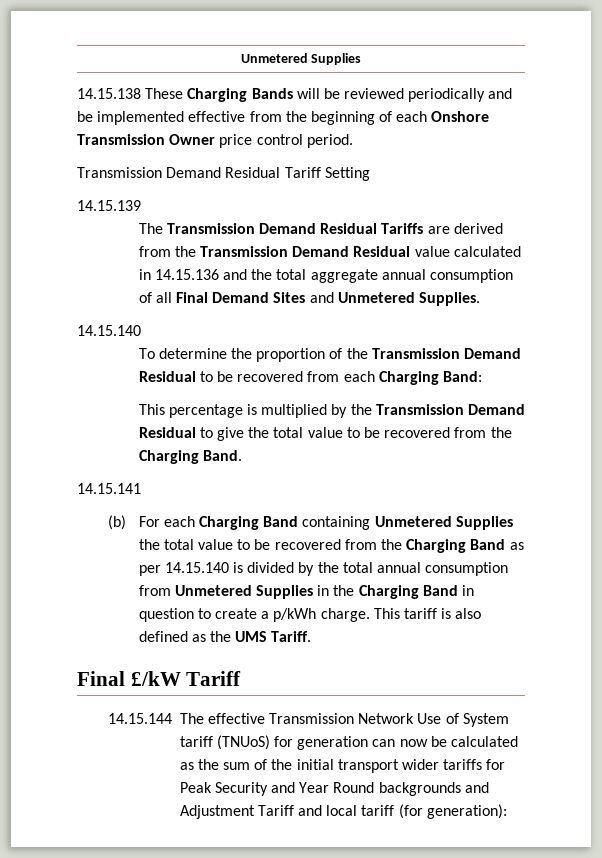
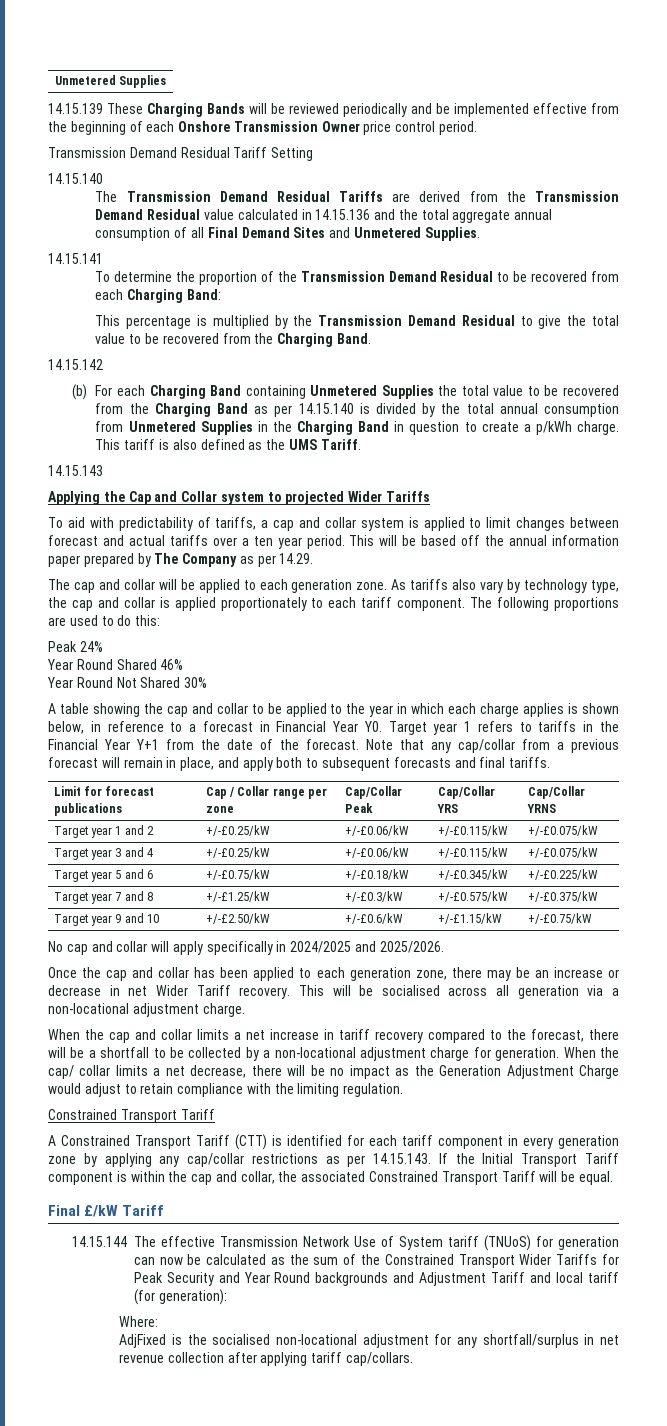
- 14.15.138 These Charging Bands will be reviewed periodically and be implemented effective from the beginning of each Onshore Transmission Owner price control period.
+ 14.15.139 These Charging Bands will be reviewed periodically and be implemented effective from the beginning of each Onshore Transmission Owner price control period.
  Transmission Demand Residual Tariff Setting
- 14.15.139
+ 14.15.140
  The Transmission Demand Residual Tariffs are derived from the Transmission Demand Residual value calculated in 14.15.136 and the total aggregate annual consumption of all Final Demand Sites and Unmetered Supplies.
- 14.15.140
+ 14.15.141
- 14.15.141
+ 14.15.142
+ 14.15.143
+ Applying the Cap and Collar system to projected Wider Tariffs
+ To aid with predictability of tariffs, a cap and collar system is applied to limit changes between forecast and actual tariffs over a ten year period. This will be based off the annual information paper prepared by The Company as per 14.29.
+ The cap and collar will be applied to each generation zone. As tariffs also vary by technology type, the cap and collar is applied proportionately to each tariff component. The following proportions are used to do this:
+ Peak 24%
+ Year Round Shared 46%
+ Year Round Not Shared 30%
+ A table showing the cap and collar to be applied to the year in which each charge applies is shown below, in reference to a forecast in Financial Year Y0. Target year 1 refers to tariffs in the Financial Year Y+1 from the date of the forecast. Note that any cap/collar from a previous forecast will remain in place, and apply both to subsequent forecasts and final tariffs.
+ Limit for forecast publications | Cap / Collar range per zone | Cap/Collar Peak | Cap/Collar YRS | Cap/Collar YRNS
+ Target year 1 and 2 | +/-£0.25/kW | +/-£0.06/kW | +/-£0.115/kW | +/-£0.075/kW
+ Target year 3 and 4 | +/-£0.25/kW | +/-£0.06/kW | +/-£0.115/kW | +/-£0.075/kW
+ Target year 5 and 6 | +/-£0.75/kW | +/-£0.18/kW | +/-£0.345/kW | +/-£0.225/kW
+ Target year 7 and 8 | +/-£1.25/kW | +/-£0.3/kW | +/-£0.575/kW | +/-£0.375/kW
+ Target year 9 and 10 | +/-£2.50/kW | +/-£0.6/kW | +/-£1.15/kW | +/-£0.75/kW
+ No cap and collar will apply specifically in 2024/2025 and 2025/2026.
+ Once the cap and collar has been applied to each generation zone, there may be an increase or decrease in net Wider Tariff recovery. This will be socialised across all generation via a non-locational adjustment charge.
+ When the cap and collar limits a net increase in tariff recovery compared to the forecast, there will be a shortfall to be collected by a non-locational adjustment charge for generation. When the cap/ collar limits a net decrease, there will be no impact as the Generation Adjustment Charge would adjust to retain compliance with the limiting regulation.
+ Constrained Transport Tariff
+ A Constrained Transport Tariff (CTT) is identified for each tariff component in every generation zone by applying any cap/collar restrictions as per 14.15.143. If the Initial Transport Tariff component is within the cap and collar, the associated Constrained Transport Tariff will be equal.
- 14.15.144 The effective Transmission Network Use of System tariff (TNUoS) for generation can now be calculated as the sum of the initial transport wider tariffs for Peak Security and Year Round backgrounds and Adjustment Tariff and local tariff (for generation):
+ 14.15.144 The effective Transmission Network Use of System tariff (TNUoS) for generation can now be calculated as the sum of the Constrained Transport Wider Tariffs for Peak Security and Year Round backgrounds and Adjustment Tariff and local tariff (for generation):
+ Where:
+ AdjFixed is the socialised non-locational adjustment for any shortfall/surplus in net revenue collection after applying tariff cap/collars.

